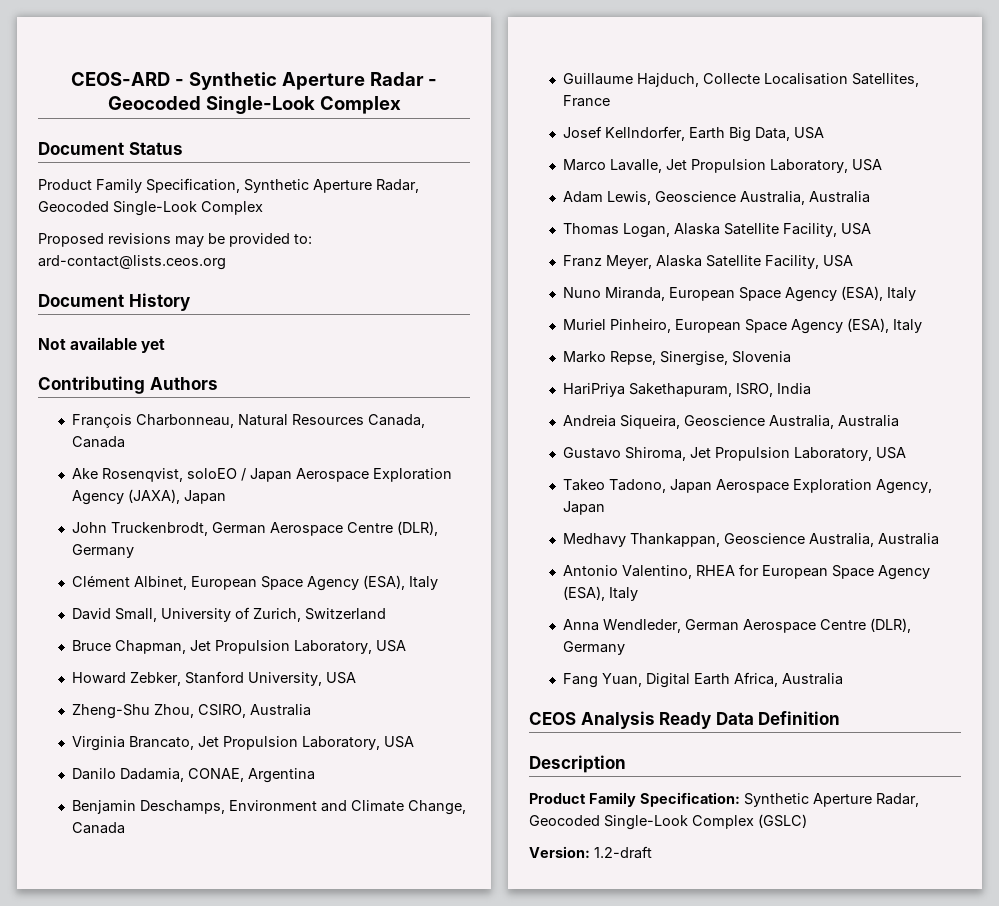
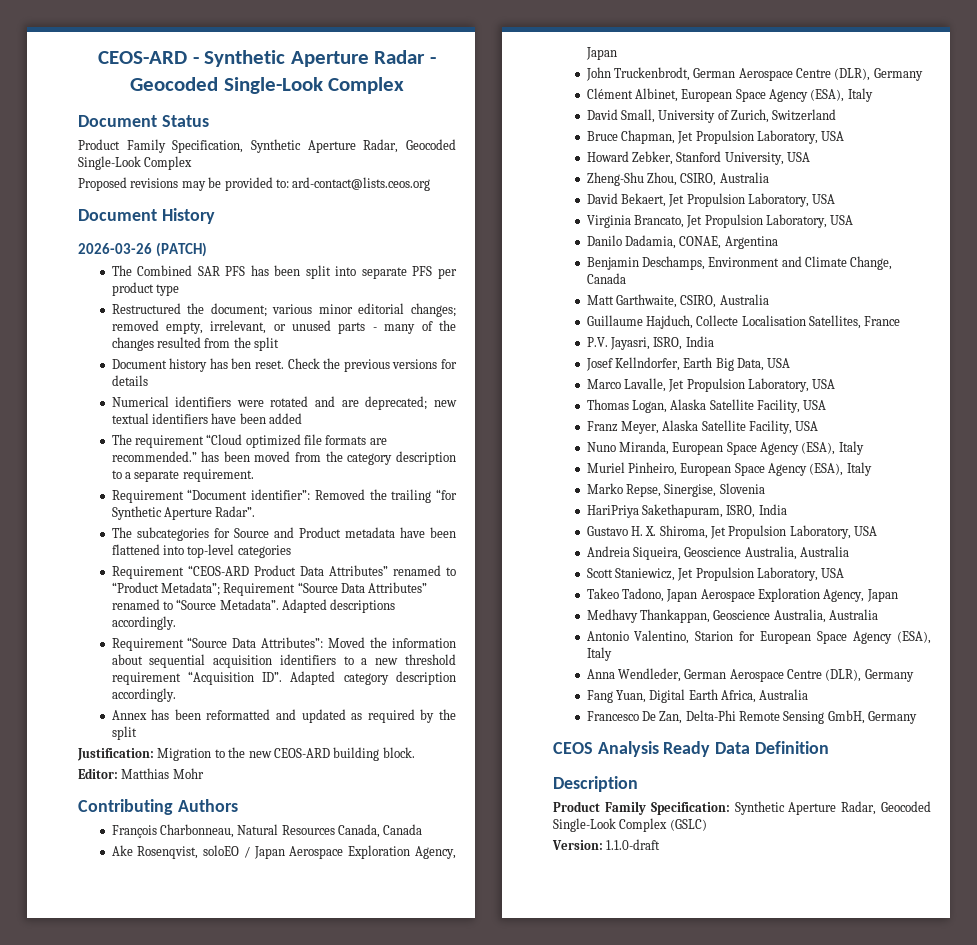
- Not available yet
+ 2026-03-26 (PATCH)
+ The Combined SAR PFS has been split into separate PFS per product type
+ Restructured the document; various minor editorial changes; removed empty, irrelevant, or unused parts - many of the changes resulted from the split
+ Document history has ben reset. Check the previous versions for details
+ Numerical identifiers were rotated and are deprecated; new textual identifiers have been added
+ The requirement “Cloud optimized file formats are recommended.” has been moved from the category description to a separate requirement.
+ Requirement “Document identifier”: Removed the trailing “for Synthetic Aperture Radar”.
+ The subcategories for Source and Product metadata have been flattened into top-level categories
+ Requirement “CEOS-ARD Product Data Attributes” renamed to “Product Metadata”; Requirement “Source Data Attributes” renamed to “Source Metadata”. Adapted descriptions accordingly.
+ Requirement “Source Data Attributes”: Moved the information about sequential acquisition identifiers to a new threshold requirement “Acquisition ID”. Adapted category description accordingly.
+ Annex has been reformatted and updated as required by the split
+ Justification: Migration to the new CEOS-ARD building block.
+ Editor: Matthias Mohr
- Ake Rosenqvist, soloEO / Japan Aerospace Exploration Agency (JAXA), Japan
+ Ake Rosenqvist, soloEO / Japan Aerospace Exploration Agency, Japan
+ David Bekaert, Jet Propulsion Laboratory, USA
+ Matt Garthwaite, CSIRO, Australia
+ P.V. Jayasri, ISRO, India
- Adam Lewis, Geoscience Australia, Australia
+ Gustavo H. X. Shiroma, Jet Propulsion Laboratory, USA
- Gustavo Shiroma, Jet Propulsion Laboratory, USA
+ Scott Staniewicz, Jet Propulsion Laboratory, USA
- Antonio Valentino, RHEA for European Space Agency (ESA), Italy
+ Antonio Valentino, Starion for European Space Agency (ESA), Italy
+ Francesco De Zan, Delta-Phi Remote Sensing GmbH, Germany
- Version: 1.2-draft
+ Version: 1.1.0-draft

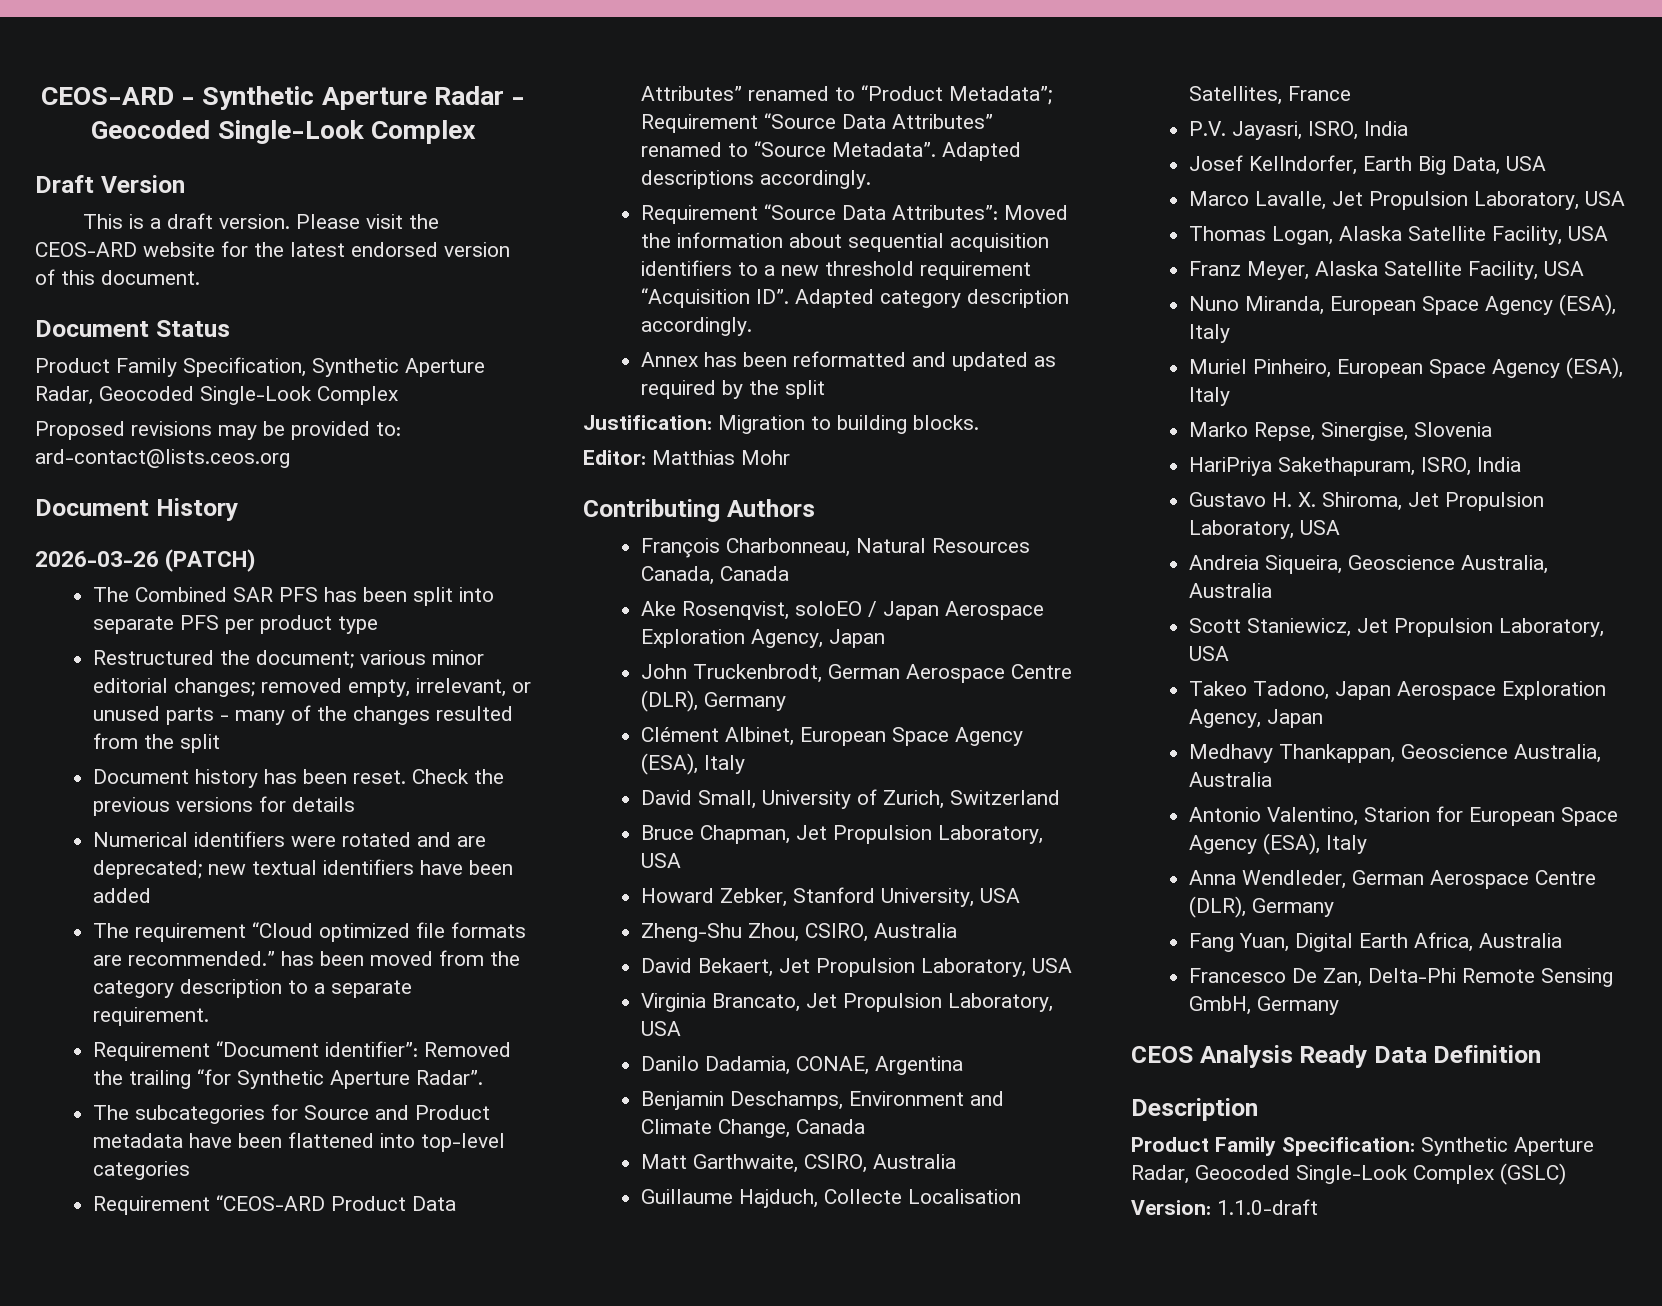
+ Draft Version
+ This is a draft version. Please visit the CEOS-ARD website for the latest endorsed version of this document.
- Document history has ben reset.
+ Document history has been reset.
- Justification: Migration to the new CEOS-ARD building block.
+ Justification: Migration to building blocks.

